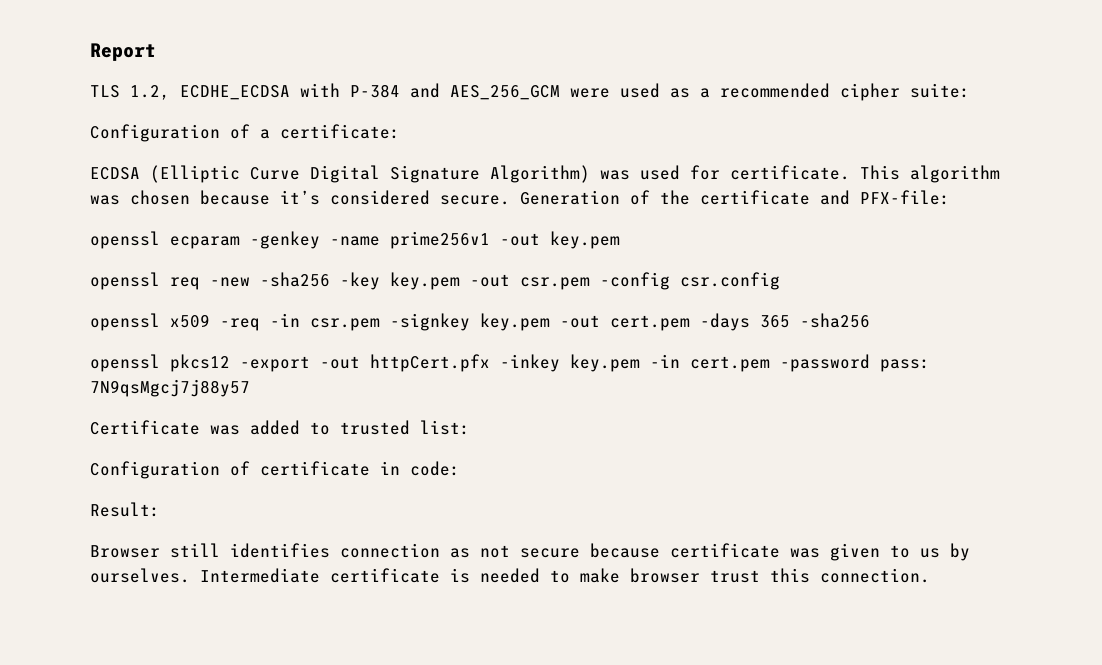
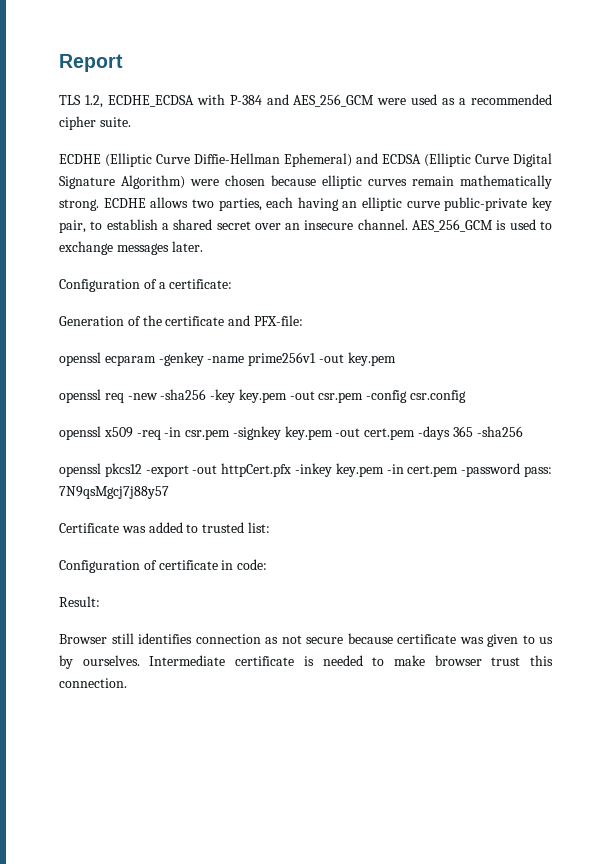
- TLS 1.2, ECDHE_ECDSA with P-384 and AES_256_GCM were used as a recommended cipher suite:
+ TLS 1.2, ECDHE_ECDSA with P-384 and AES_256_GCM were used as a recommended cipher suite.
+ ECDHE (Elliptic Curve Diffie-Hellman Ephemeral) and ECDSA (Elliptic Curve Digital Signature Algorithm) were chosen because elliptic curves remain mathematically strong. ECDHE allows two parties, each having an elliptic curve public-private key pair, to establish a shared secret over an insecure channel. AES_256_GCM is used to exchange messages later.
  Configuration of a certificate:
- ECDSA (Elliptic Curve Digital Signature Algorithm) was used for certificate. This algorithm was chosen because it’s considered secure. Generation of the certificate and PFX-file:
+ Generation of the certificate and PFX-file:

